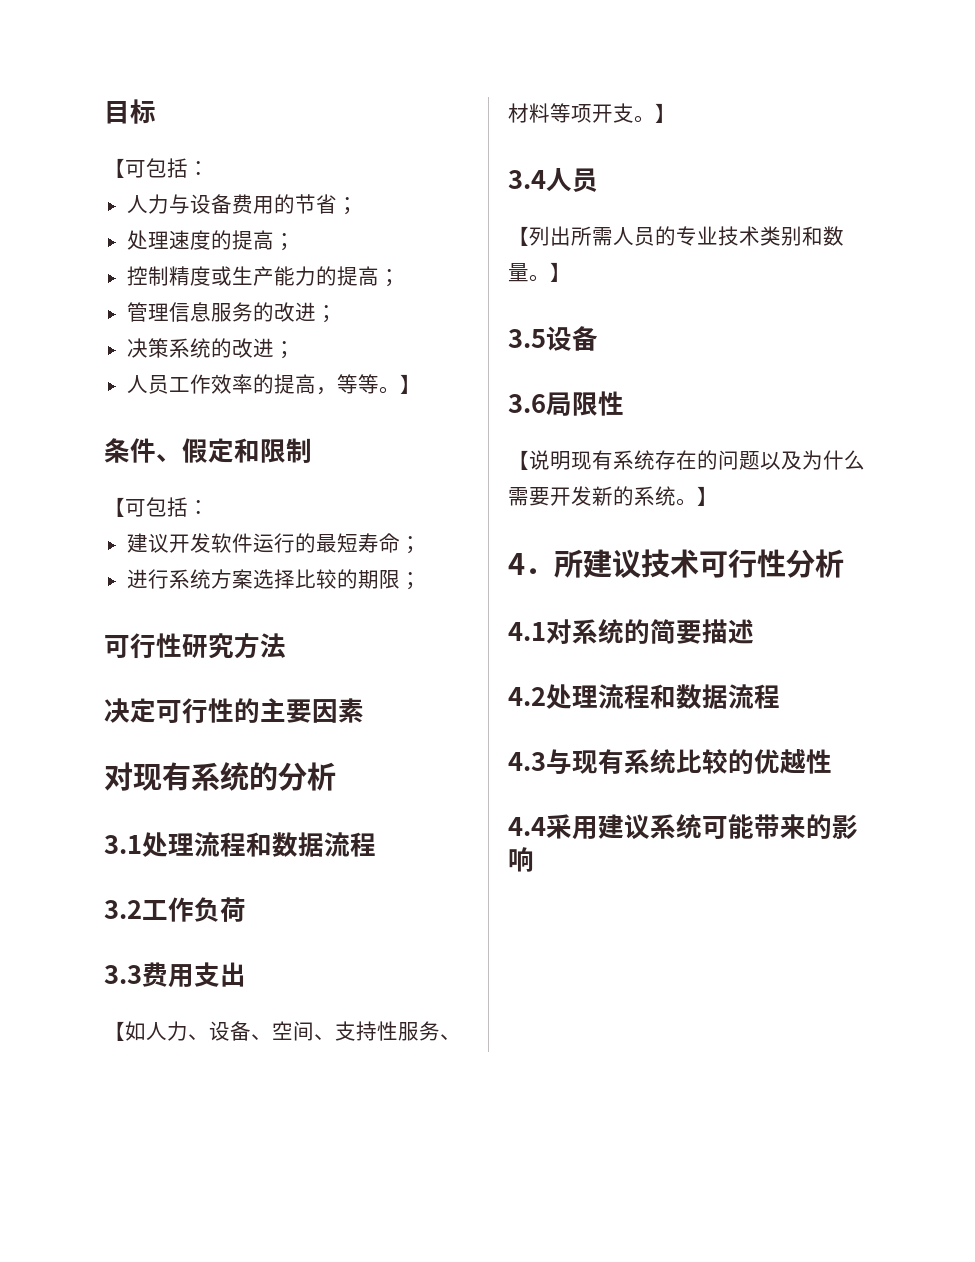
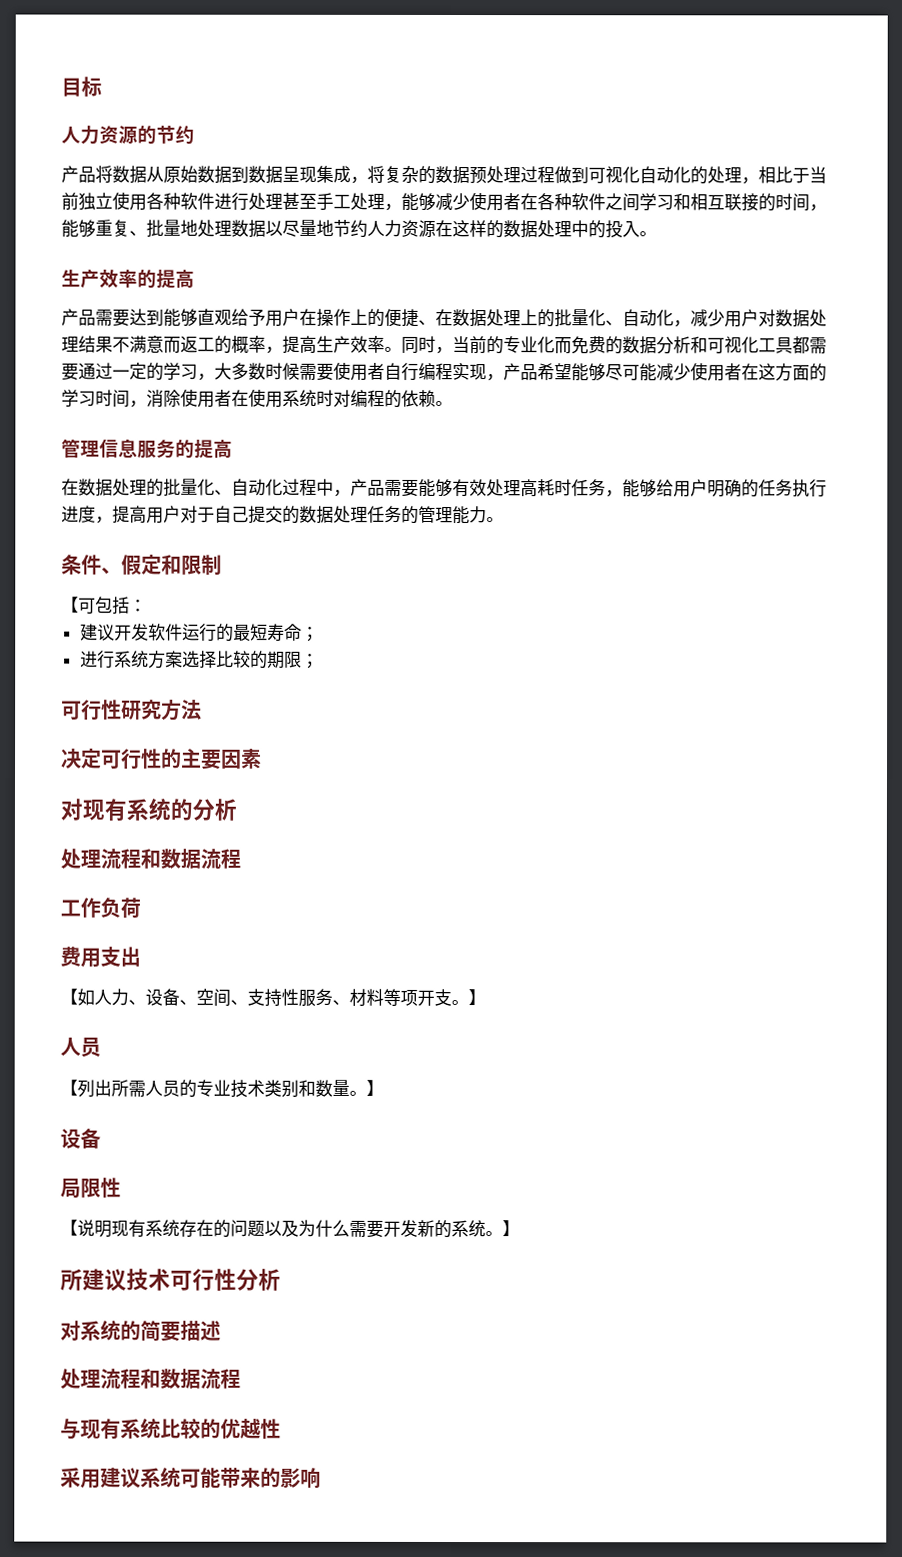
  目标
- 【可包括：
- 人力与设备费用的节省；
- 处理速度的提高；
- 控制精度或生产能力的提高；
- 管理信息服务的改进；
- 决策系统的改进；
- 人员工作效率的提高，等等。】
+ 人力资源的节约
+ 产品将数据从原始数据到数据呈现集成，将复杂的数据预处理过程做到可视化自动化的处理，相比于当前独立使用各种软件进行处理甚至手工处理，能够减少使用者在各种软件之间学习和相互联接的时间，能够重复、批量地处理数据以尽量地节约人力资源在这样的数据处理中的投入。
+ 生产效率的提高
+ 产品需要达到能够直观给予用户在操作上的便捷、在数据处理上的批量化、自动化，减少用户对数据处理结果不满意而返工的概率，提高生产效率。同时，当前的专业化而免费的数据分析和可视化工具都需要通过一定的学习，大多数时候需要使用者自行编程实现，产品希望能够尽可能减少使用者在这方面的学习时间，消除使用者在使用系统时对编程的依赖。
+ 管理信息服务的提高
+ 在数据处理的批量化、自动化过程中，产品需要能够有效处理高耗时任务，能够给用户明确的任务执行进度，提高用户对于自己提交的数据处理任务的管理能力。
  对现有系统的分析
- 3.1处理流程和数据流程
- 3.2工作负荷
+ 处理流程和数据流程
+ 工作负荷
- 3.3费用支出
+ 费用支出
  【如人力、设备、空间、支持性服务、材料等项开支。】
- 3.4人员
+ 人员
  【列出所需人员的专业技术类别和数量。】
- 3.5设备
+ 设备
- 3.6局限性
+ 局限性
- 4．所建议技术可行性分析
+ 所建议技术可行性分析
- 4.1对系统的简要描述
- 4.2处理流程和数据流程
- 4.3与现有系统比较的优越性
+ 对系统的简要描述
+ 处理流程和数据流程
+ 与现有系统比较的优越性
- 4.4采用建议系统可能带来的影响
+ 采用建议系统可能带来的影响

